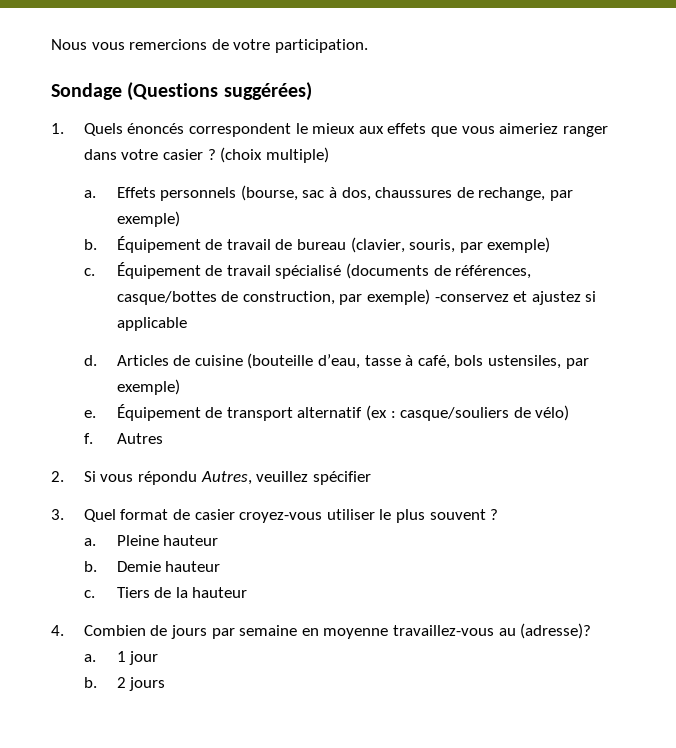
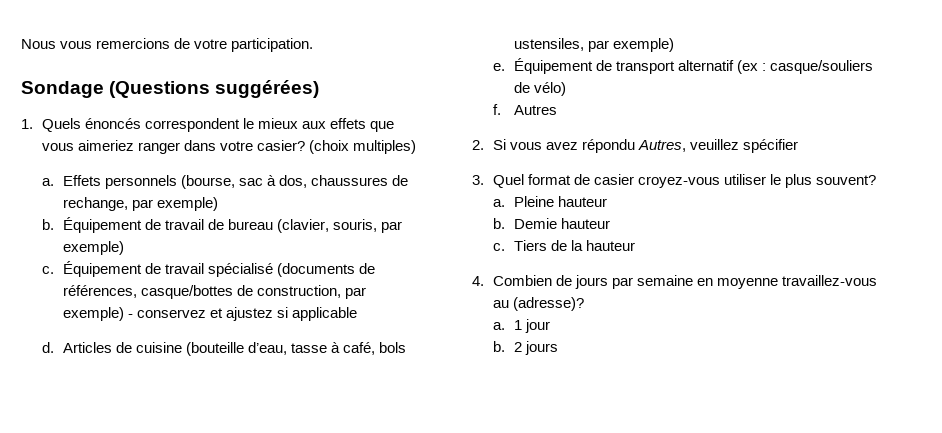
- 1. Quels énoncés correspondent le mieux aux effets que vous aimeriez ranger dans votre casier ? (choix multiple)
+ 1. Quels énoncés correspondent le mieux aux effets que vous aimeriez ranger dans votre casier? (choix multiples)
- Équipement de travail spécialisé (documents de références, casque/bottes de construction, par exemple) -conservez et ajustez si applicable
+ Équipement de travail spécialisé (documents de références, casque/bottes de construction, par exemple) - conservez et ajustez si applicable
- 2. Si vous répondu Autres, veuillez spécifier
+ 2. Si vous avez répondu Autres, veuillez spécifier
- 3. Quel format de casier croyez-vous utiliser le plus souvent ?
+ 3. Quel format de casier croyez-vous utiliser le plus souvent?

